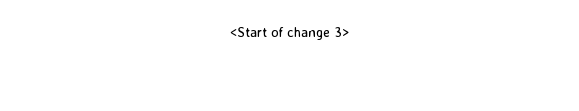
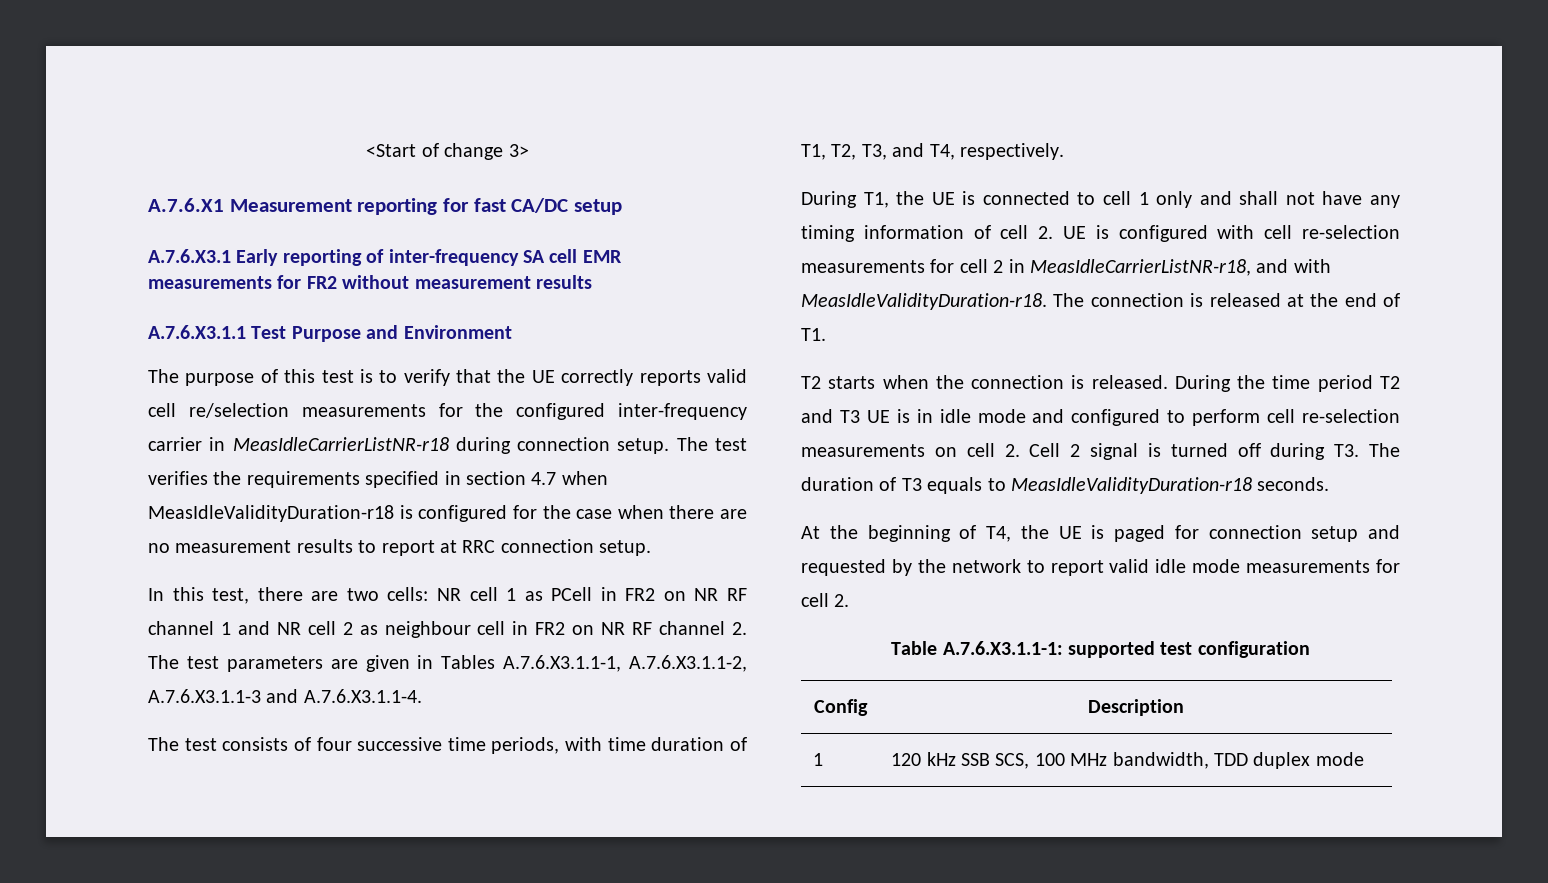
+ A.7.6.X1 Measurement reporting for fast CA/DC setup
+ A.7.6.X3.1 Early reporting of inter-frequency SA cell EMR measurements for FR2 without measurement results
+ A.7.6.X3.1.1 Test Purpose and Environment
+ The purpose of this test is to verify that the UE correctly reports valid cell re/selection measurements for the configured inter-frequency carrier in MeasIdleCarrierListNR-r18 during connection setup. The test verifies the requirements specified in section 4.7 when MeasIdleValidityDuration-r18 is configured for the case when there are no measurement results to report at RRC connection setup.
+ In this test, there are two cells: NR cell 1 as PCell in FR2 on NR RF channel 1 and NR cell 2 as neighbour cell in FR2 on NR RF channel 2. The test parameters are given in Tables A.7.6.X3.1.1-1, A.7.6.X3.1.1-2, A.7.6.X3.1.1-3 and A.7.6.X3.1.1-4.
+ The test consists of four successive time periods, with time duration of T1, T2, T3, and T4, respectively.
+ During T1, the UE is connected to cell 1 only and shall not have any timing information of cell 2. UE is configured with cell re-selection measurements for cell 2 in MeasIdleCarrierListNR-r18, and with MeasIdleValidityDuration-r18. The connection is released at the end of T1.
+ T2 starts when the connection is released. During the time period T2 and T3 UE is in idle mode and configured to perform cell re-selection measurements on cell 2. Cell 2 signal is turned off during T3. The duration of T3 equals to MeasIdleValidityDuration-r18 seconds.
+ At the beginning of T4, the UE is paged for connection setup and requested by the network to report valid idle mode measurements for cell 2.
+ Table A.7.6.X3.1.1-1: supported test configuration
+ Config | Description
+ 1 | 120 kHz SSB SCS, 100 MHz bandwidth, TDD duplex mode

